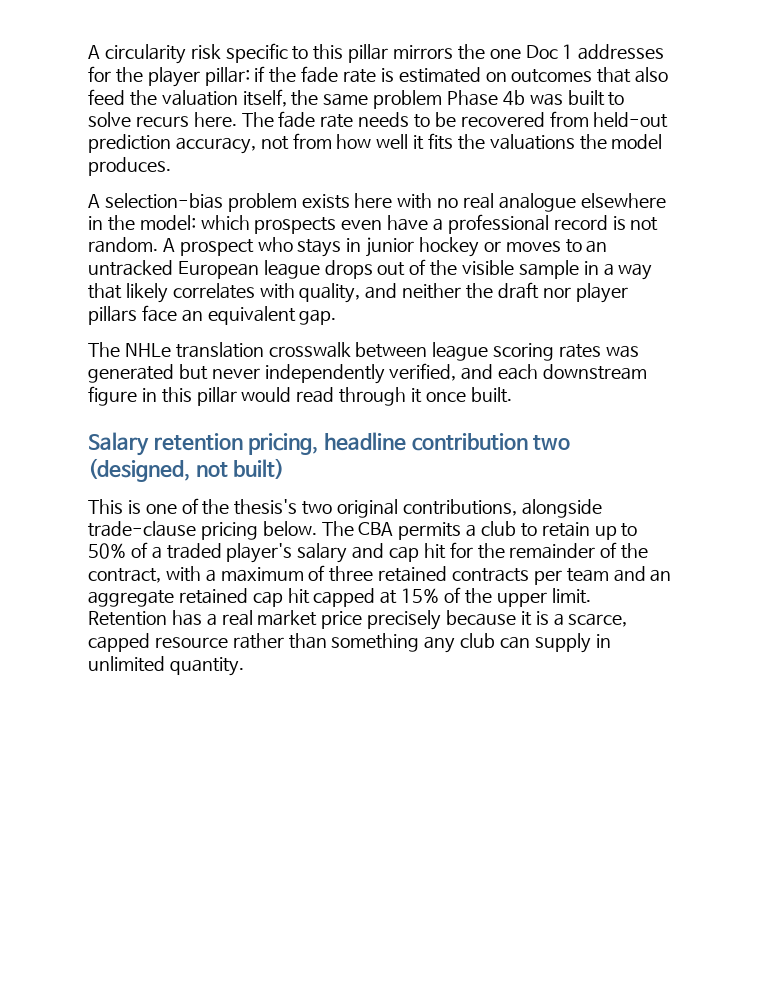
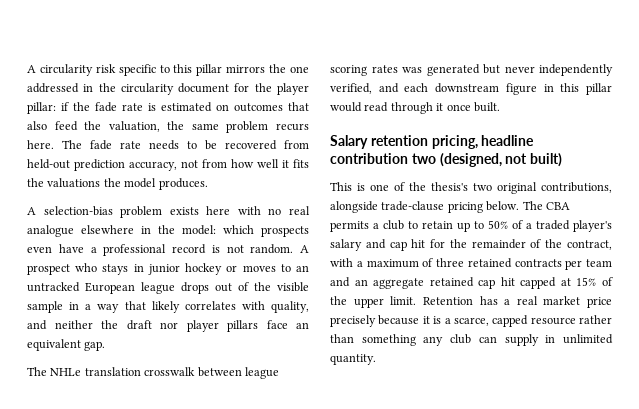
- A circularity risk specific to this pillar mirrors the one Doc 1 addresses for the player pillar: if the fade rate is estimated on outcomes that also feed the valuation itself, the same problem Phase 4b was built to solve recurs here.
+ A circularity risk specific to this pillar mirrors the one addressed in the circularity document for the player pillar: if the fade rate is estimated on outcomes that also feed the valuation, the same problem recurs here.

